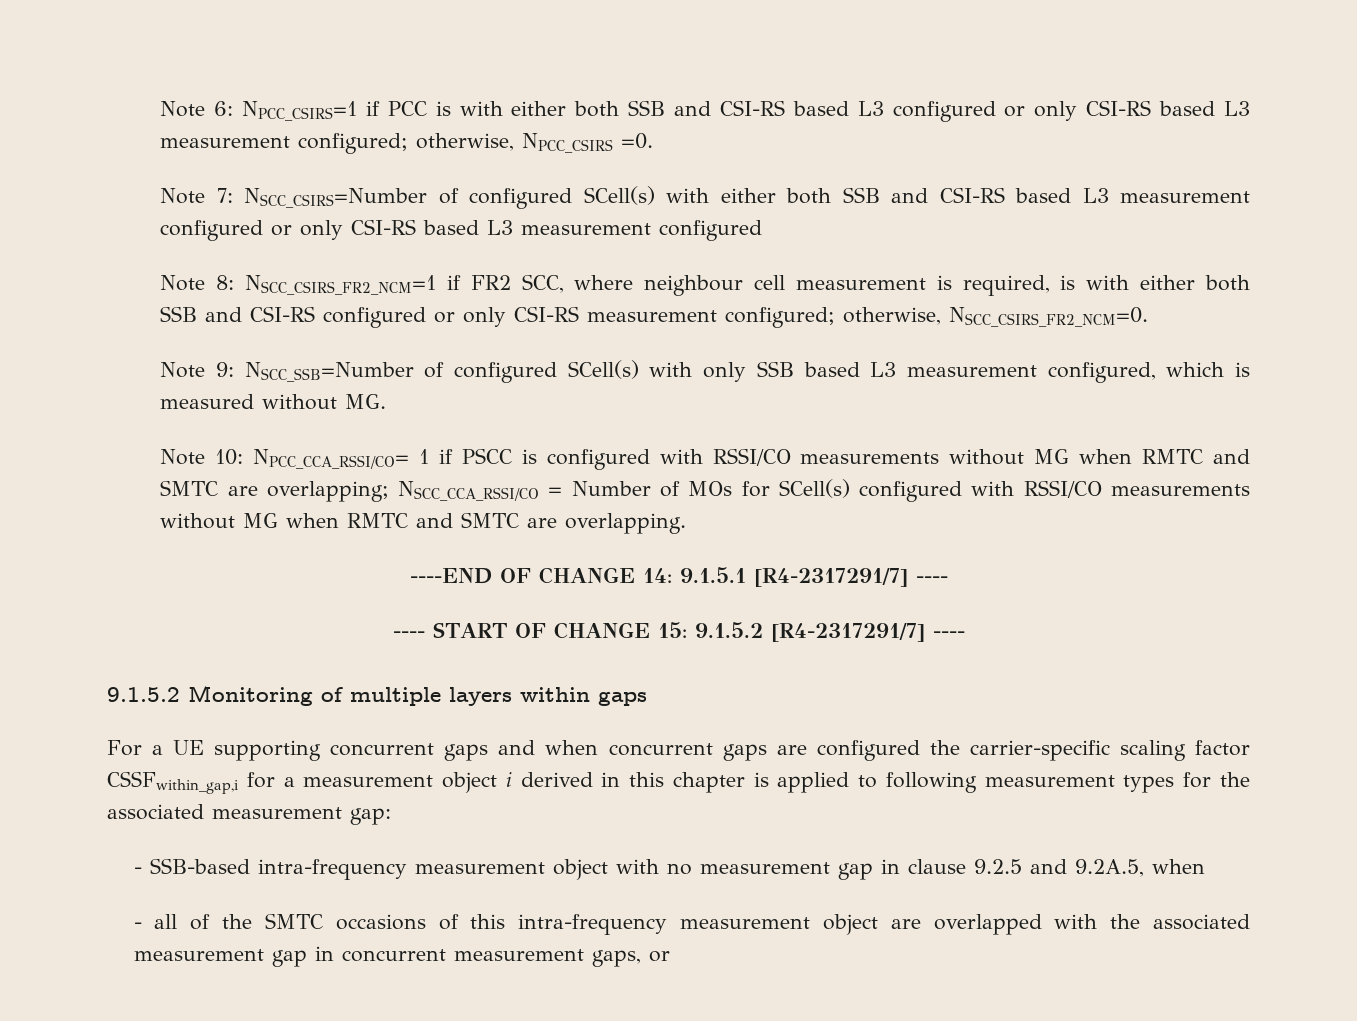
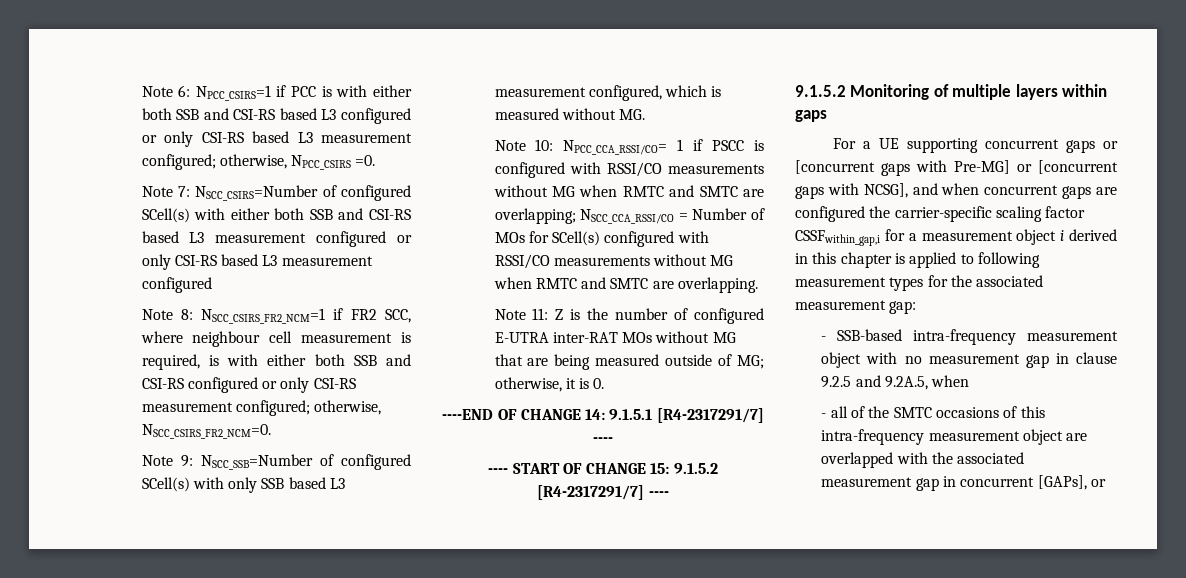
+ Note 11: Z is the number of configured E-UTRA inter-RAT MOs without MG that are being measured outside of MG; otherwise, it is 0.
- For a UE supporting concurrent gaps and when concurrent gaps are configured the carrier-specific scaling factor CSSFwithin_gap,i for a measurement object i derived in this chapter is applied to following measurement types for the associated measurement gap:
+ For a UE supporting concurrent gaps or [concurrent gaps with Pre-MG] or [concurrent gaps with NCSG], and when concurrent gaps are configured the carrier-specific scaling factor CSSFwithin_gap,i for a measurement object i derived in this chapter is applied to following measurement types for the associated measurement gap:
- - all of the SMTC occasions of this intra-frequency measurement object are overlapped with the associated measurement gap in concurrent measurement gaps, or
+ - all of the SMTC occasions of this intra-frequency measurement object are overlapped with the associated measurement gap in concurrent [GAPs], or

